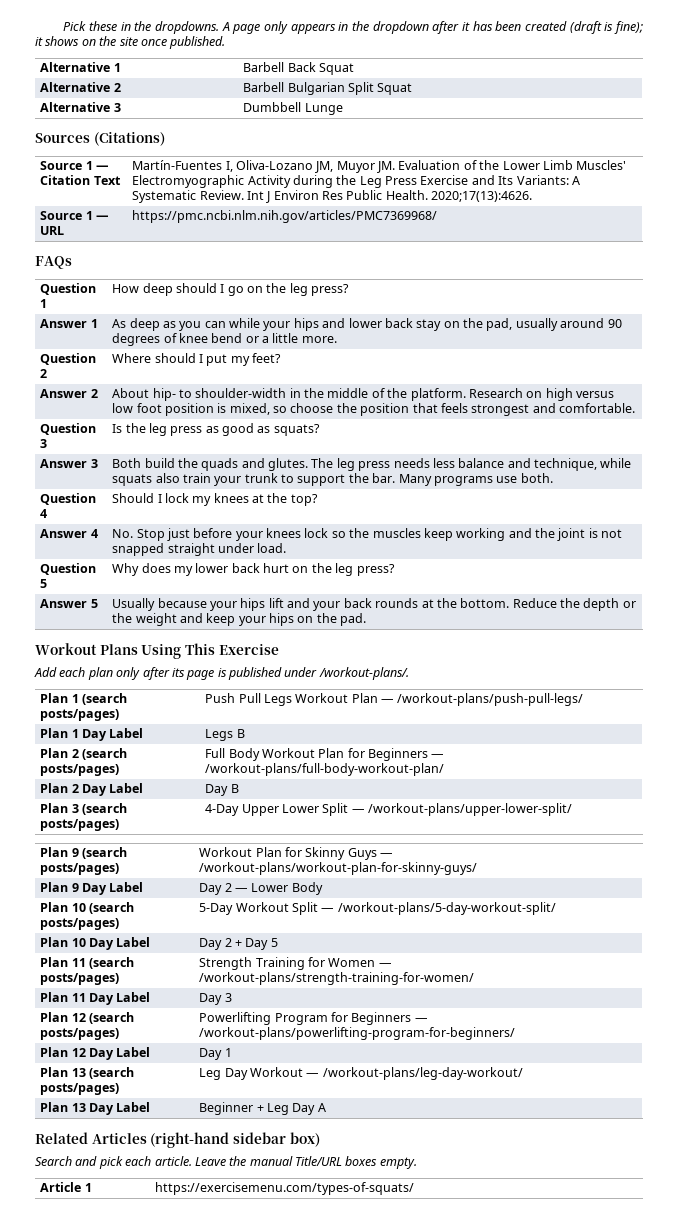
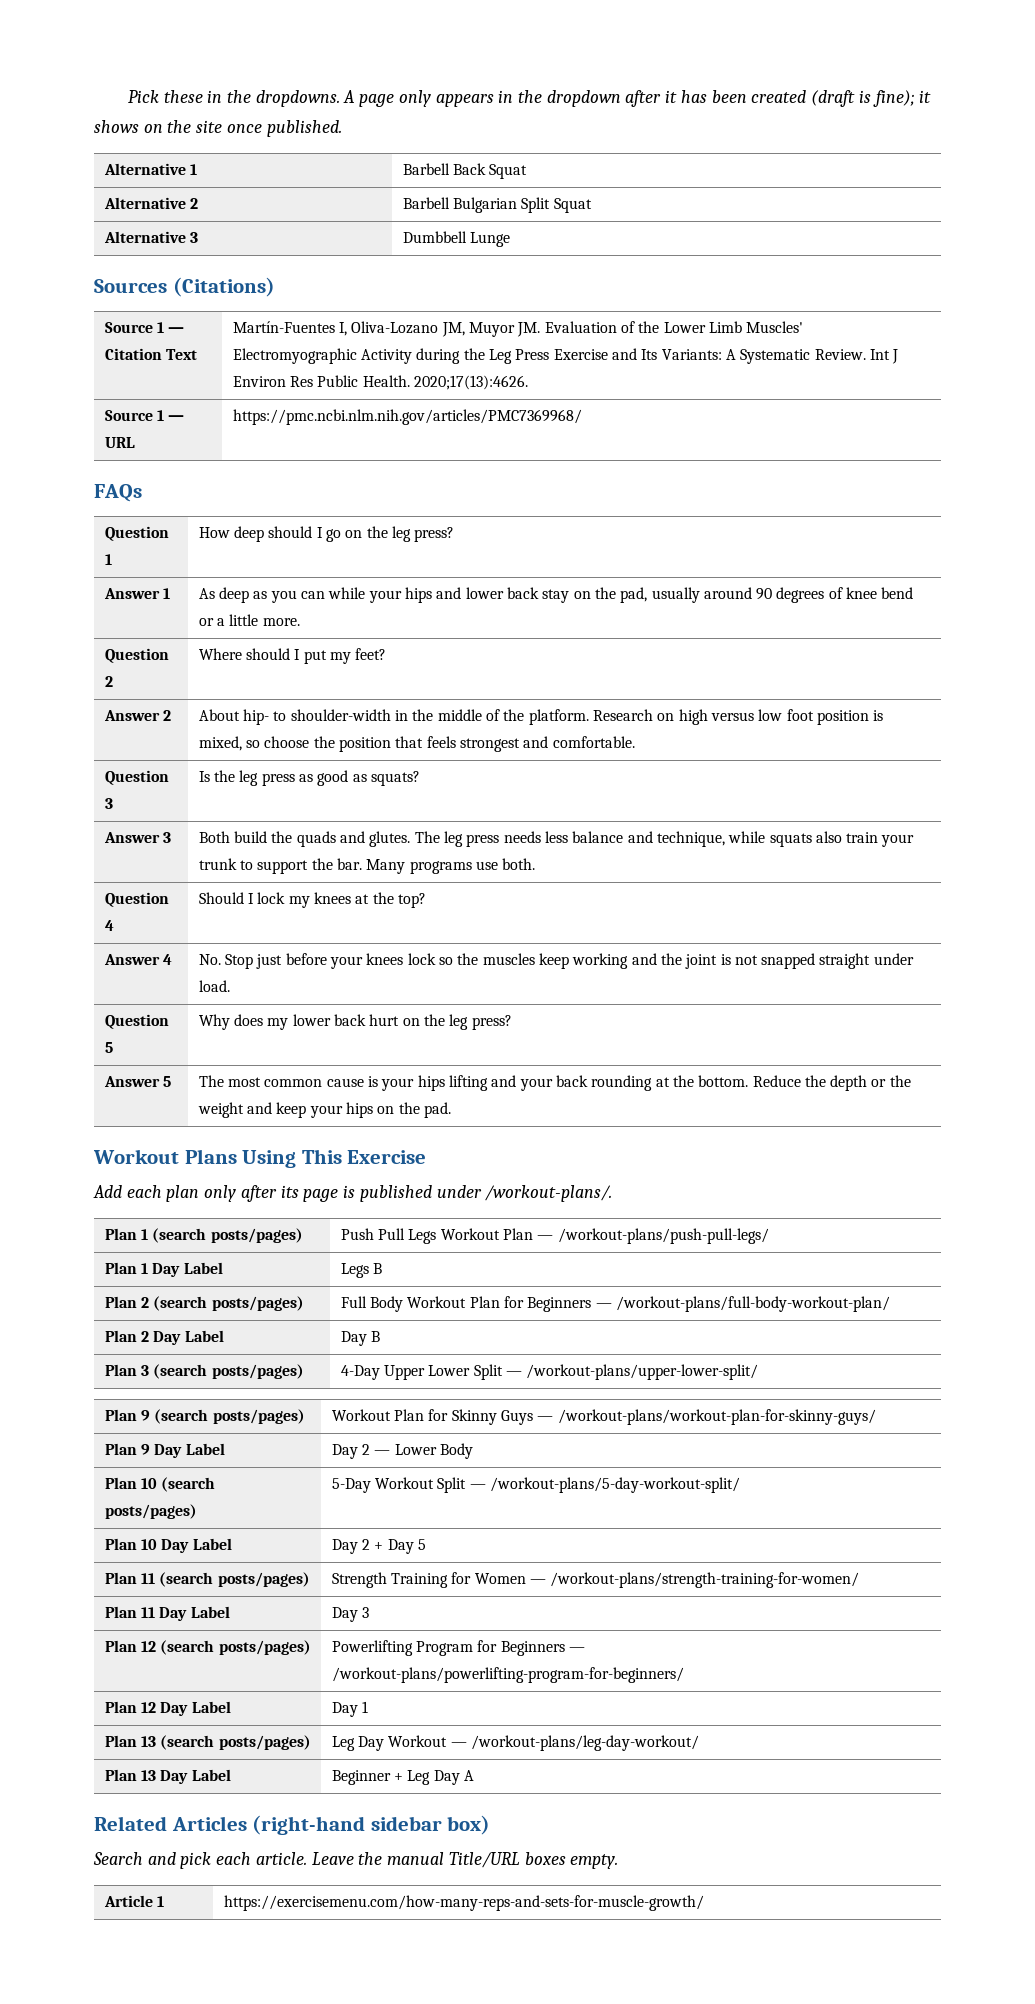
- Answer 5 | Usually because your hips lift and your back rounds at the bottom. Reduce the depth or the weight and keep your hips on the pad.
+ Answer 5 | The most common cause is your hips lifting and your back rounding at the bottom. Reduce the depth or the weight and keep your hips on the pad.
- Article 1 | https://exercisemenu.com/types-of-squats/
+ Article 1 | https://exercisemenu.com/how-many-reps-and-sets-for-muscle-growth/

